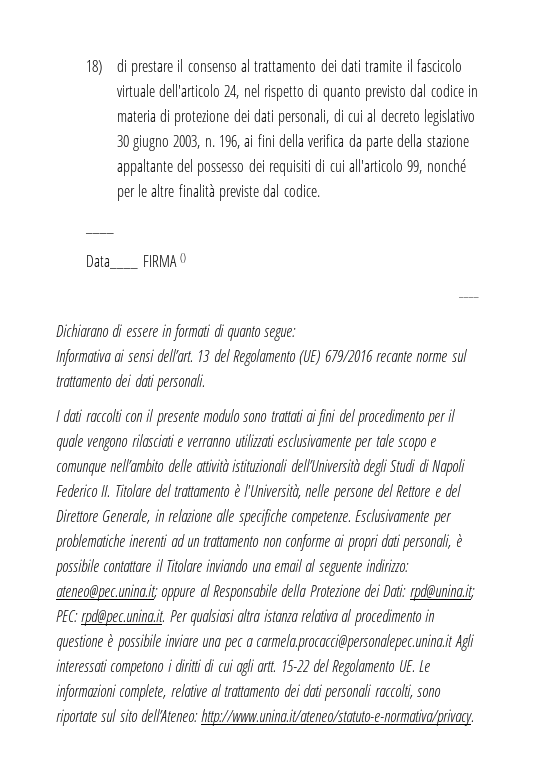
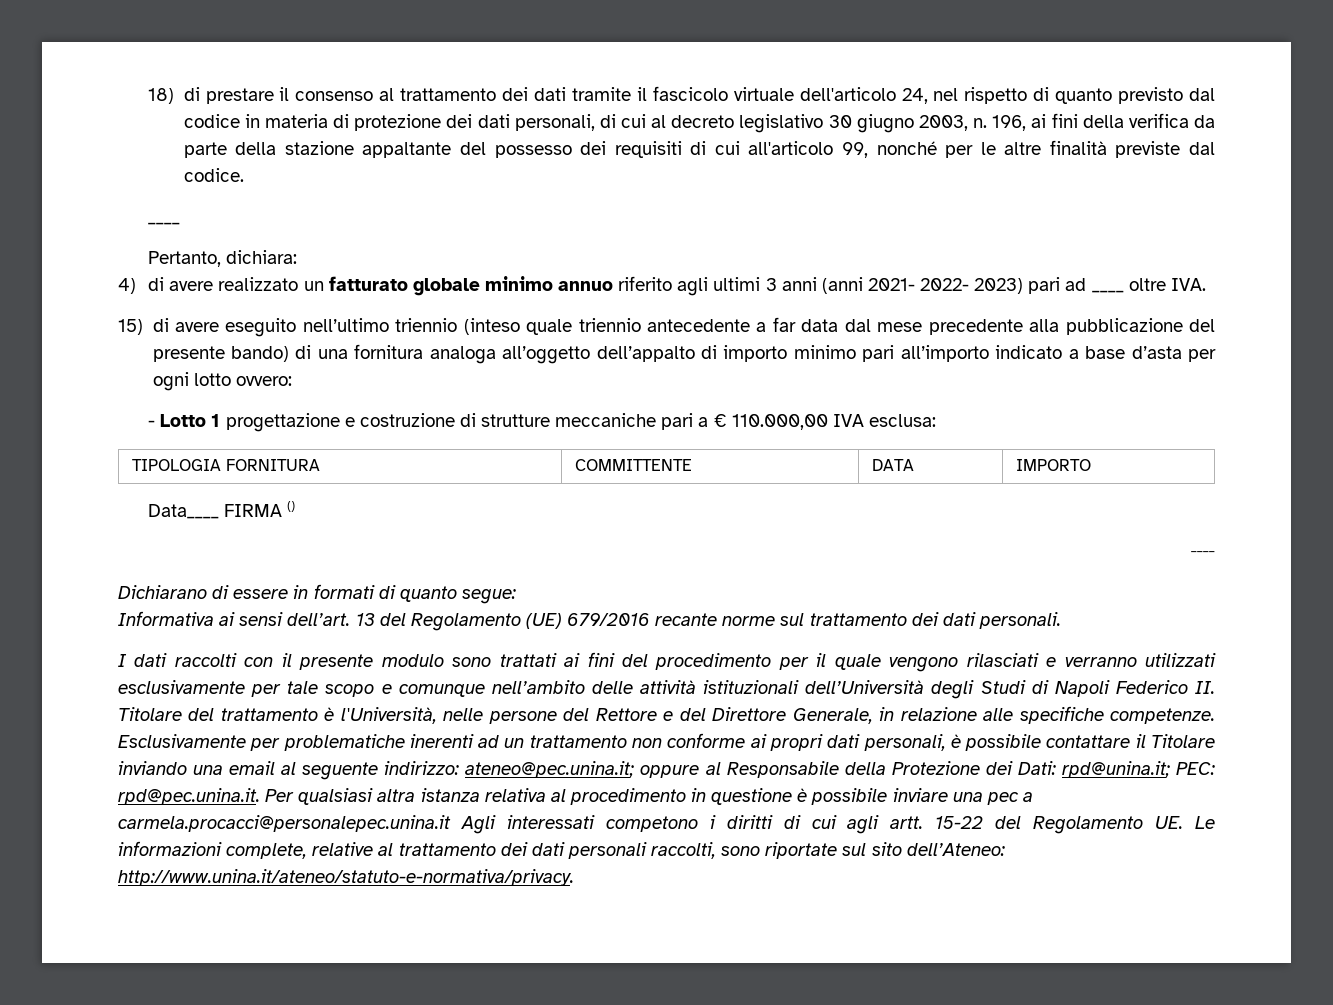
+ Pertanto, dichiara:
+ 4) di avere realizzato un fatturato globale minimo annuo riferito agli ultimi 3 anni (anni 2021- 2022- 2023) pari ad ____ oltre IVA.
+ 15) di avere eseguito nell’ultimo triennio (inteso quale triennio antecedente a far data dal mese precedente alla pubblicazione del presente bando) di una fornitura analoga all’oggetto dell’appalto di importo minimo pari all’importo indicato a base d’asta per ogni lotto ovvero:
+ - Lotto 1 progettazione e costruzione di strutture meccaniche pari a € 110.000,00 IVA esclusa:
+ TIPOLOGIA FORNITURA | COMMITTENTE | DATA | IMPORTO

